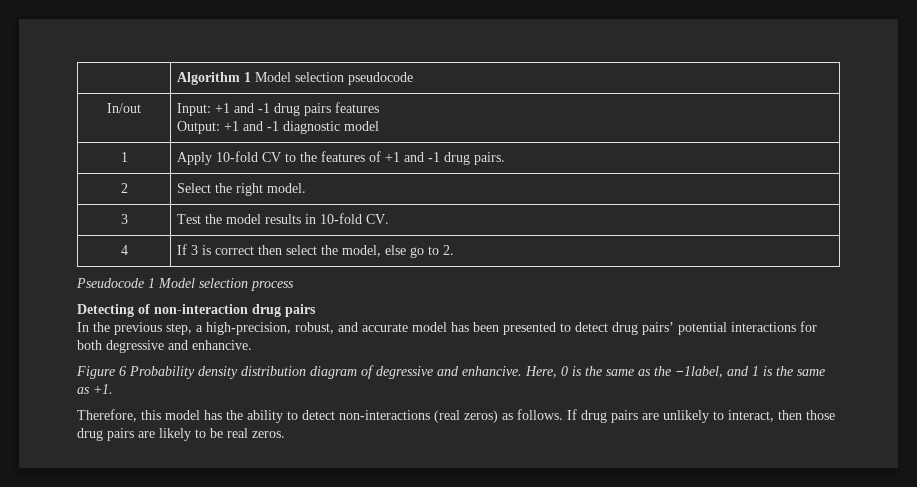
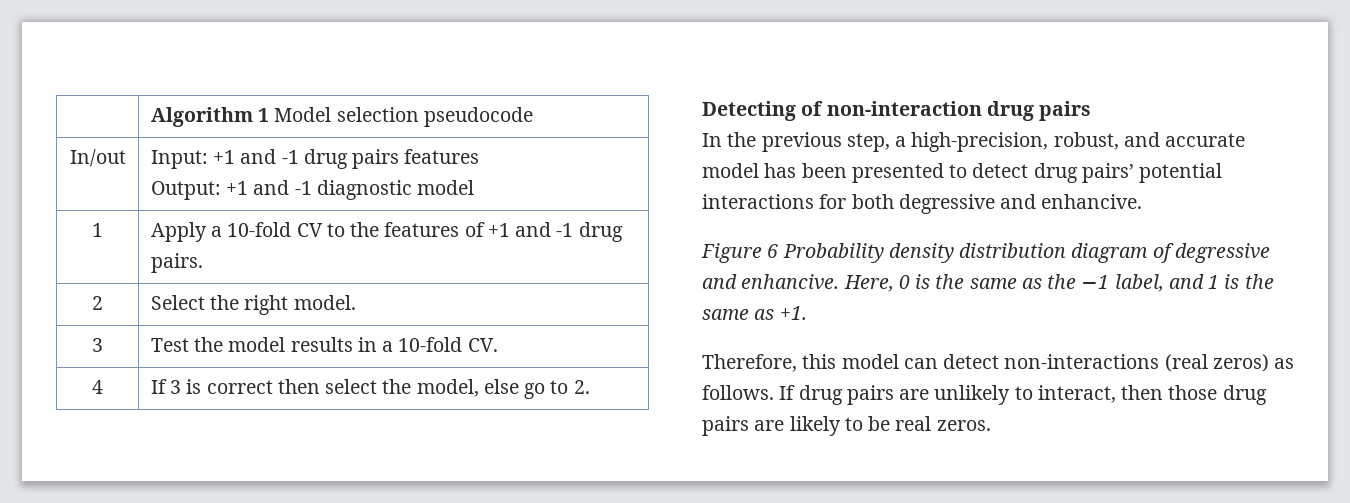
- 1 | Apply 10-fold CV to the features of +1 and -1 drug pairs.
+ 1 | Apply a 10-fold CV to the features of +1 and -1 drug pairs.
- 3 | Test the model results in 10-fold CV.
+ 3 | Test the model results in a 10-fold CV.
- Pseudocode 1 Model selection process
- Here, 0 is the same as the −1label, and 1 is the same as +1.
+ Here, 0 is the same as the −1 label, and 1 is the same as +1.
- Therefore, this model has the ability to detect non-interactions (real zeros) as follows.
+ Therefore, this model can detect non-interactions (real zeros) as follows.

